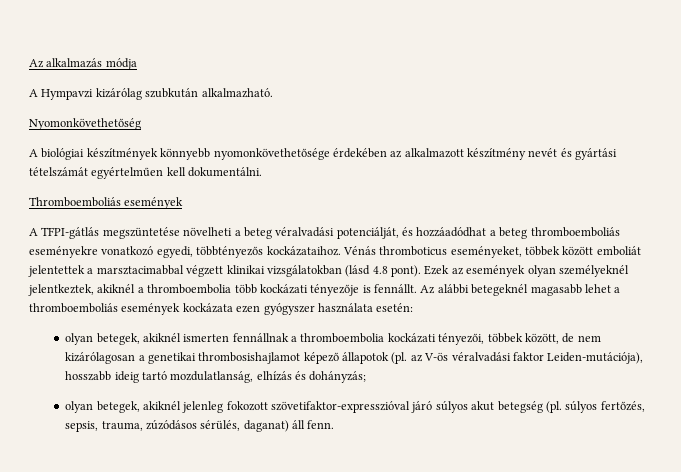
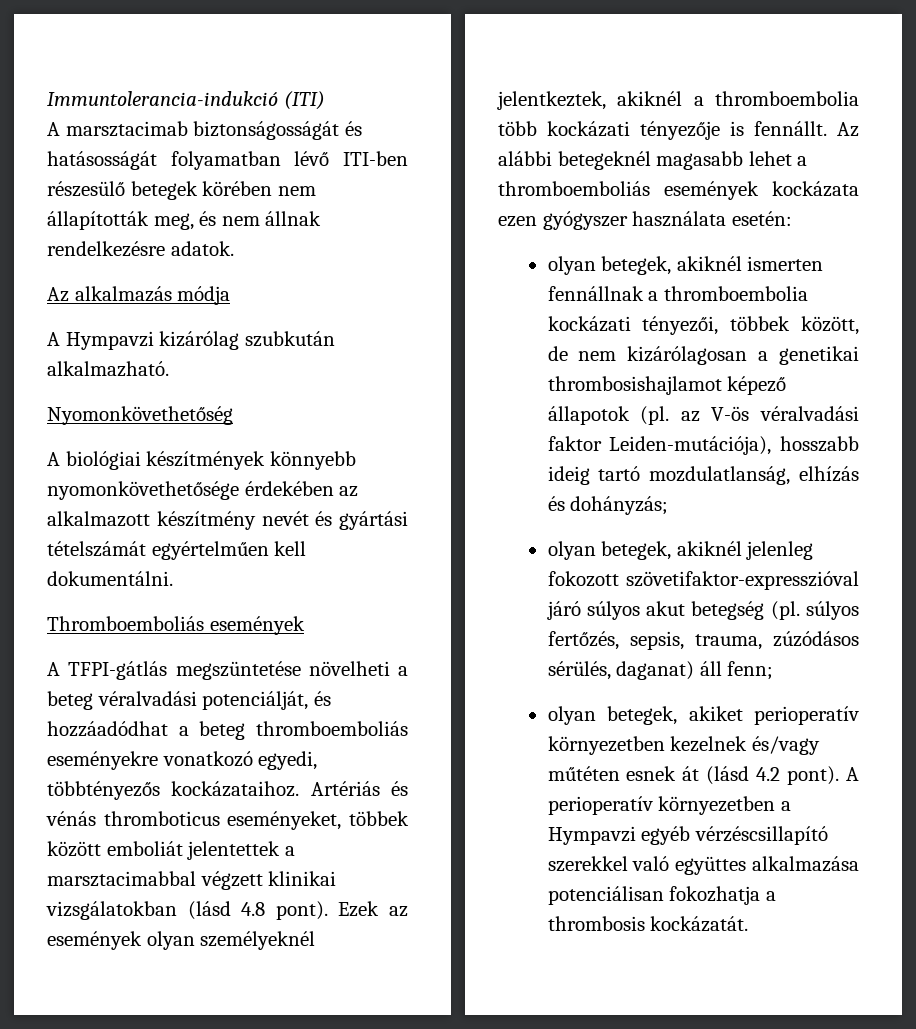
+ Immuntolerancia-indukció (ITI)
+ A marsztacimab biztonságosságát és hatásosságát folyamatban lévő ITI-ben részesülő betegek körében nem állapították meg, és nem állnak rendelkezésre adatok.
- Vénás thromboticus eseményeket, többek között emboliát jelentettek a marsztacimabbal végzett klinikai vizsgálatokban (lásd 4.8 pont).
+ Artériás és vénás thromboticus eseményeket, többek között emboliát jelentettek a marsztacimabbal végzett klinikai vizsgálatokban (lásd 4.8 pont).
- olyan betegek, akiknél jelenleg fokozott szövetifaktor-expresszióval járó súlyos akut betegség (pl. súlyos fertőzés, sepsis, trauma, zúzódásos sérülés, daganat) áll fenn.
+ olyan betegek, akiknél jelenleg fokozott szövetifaktor-expresszióval járó súlyos akut betegség (pl. súlyos fertőzés, sepsis, trauma, zúzódásos sérülés, daganat) áll fenn;
+ olyan betegek, akiket perioperatív környezetben kezelnek és/vagy műtéten esnek át (lásd 4.2 pont). A perioperatív környezetben a Hympavzi egyéb vérzéscsillapító szerekkel való együttes alkalmazása potenciálisan fokozhatja a thrombosis kockázatát.

